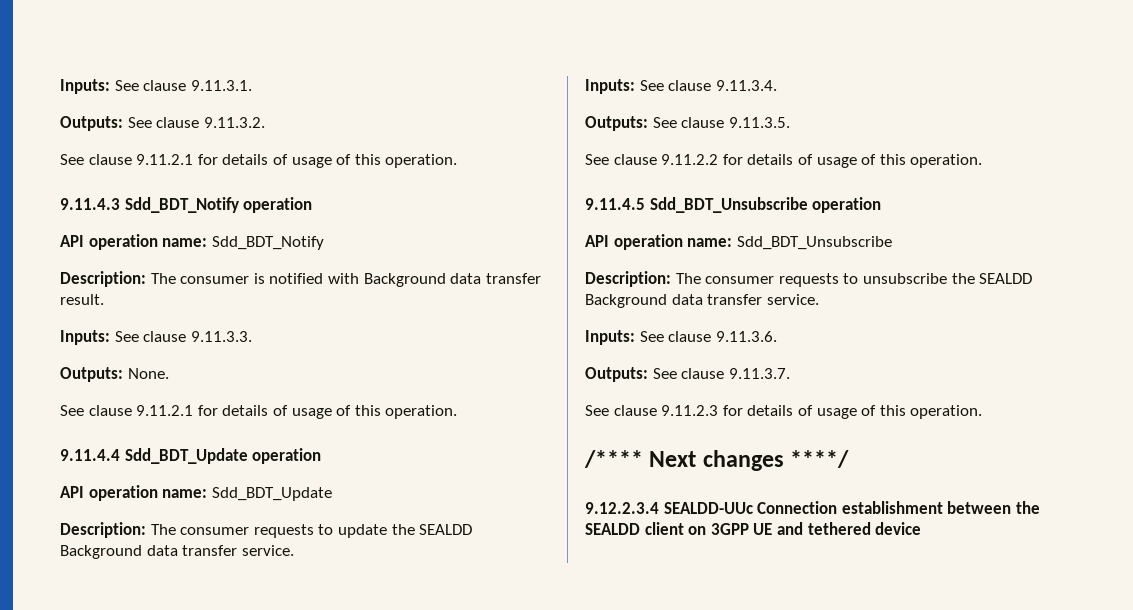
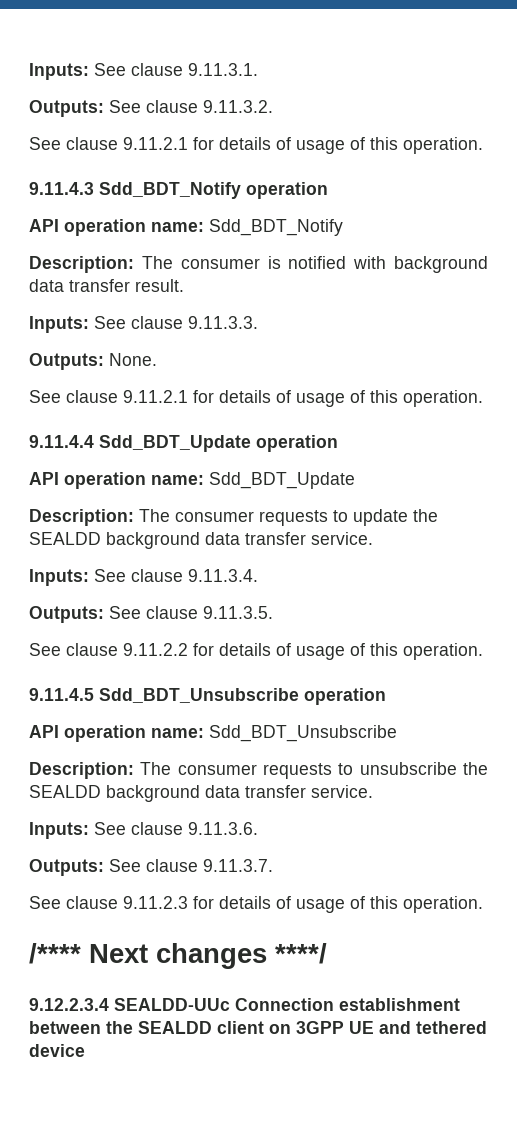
- Description: The consumer is notified with Background data transfer result.
+ Description: The consumer is notified with background data transfer result.
- Description: The consumer requests to update the SEALDD Background data transfer service.
+ Description: The consumer requests to update the SEALDD background data transfer service.
- Description: The consumer requests to unsubscribe the SEALDD Background data transfer service.
+ Description: The consumer requests to unsubscribe the SEALDD background data transfer service.

